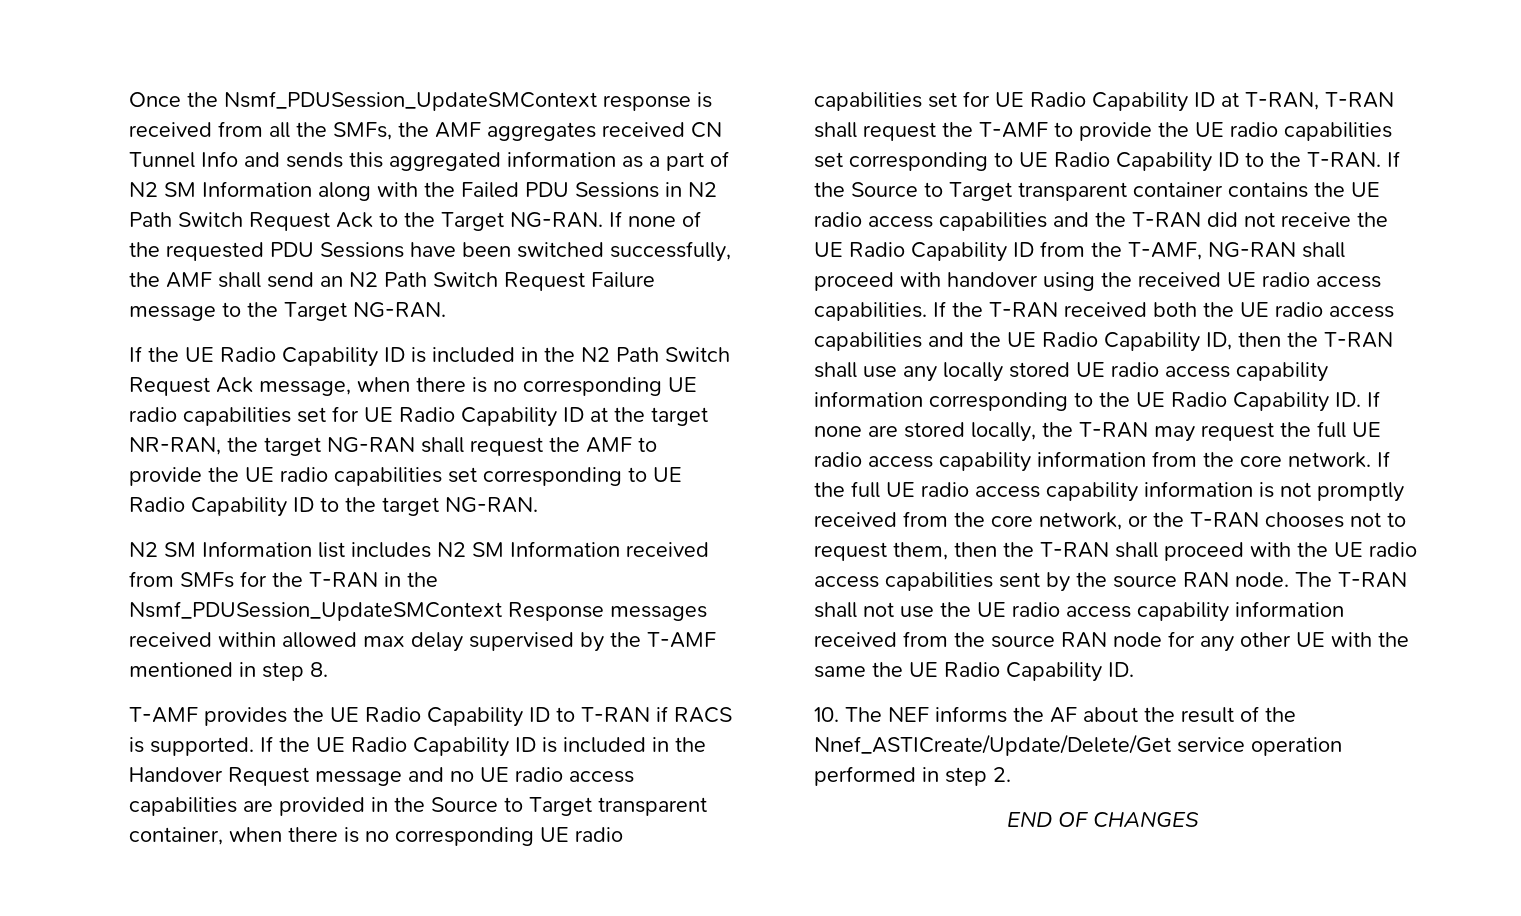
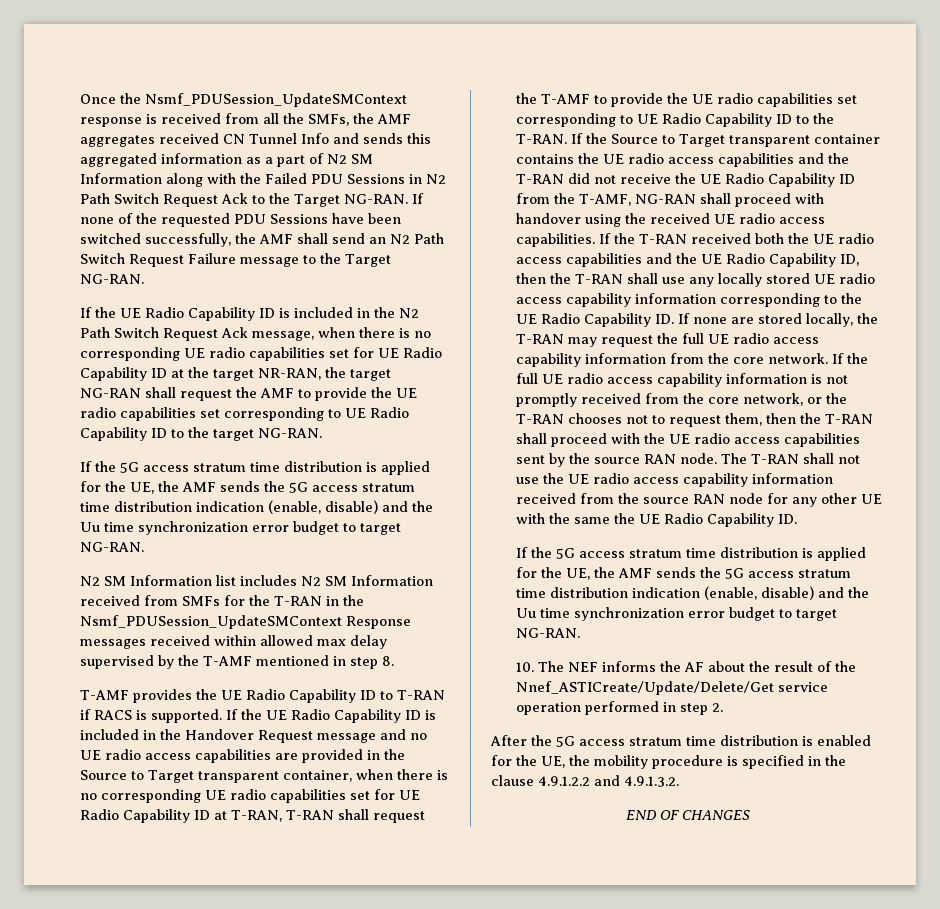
  If the UE Radio Capability ID is included in the N2 Path Switch Request Ack message, when there is no corresponding UE radio capabilities set for UE Radio Capability ID at the target NR-RAN, the target NG-RAN shall request the AMF to provide the UE radio capabilities set corresponding to UE Radio Capability ID to the target NG-RAN.
+ If the 5G access stratum time distribution is applied for the UE, the AMF sends the 5G access stratum time distribution indication (enable, disable) and the Uu time synchronization error budget to target NG-RAN.
  The T-RAN shall not use the UE radio access capability information received from the source RAN node for any other UE with the same the UE Radio Capability ID.
+ If the 5G access stratum time distribution is applied for the UE, the AMF sends the 5G access stratum time distribution indication (enable, disable) and the Uu time synchronization error budget to target NG-RAN.
+ After the 5G access stratum time distribution is enabled for the UE, the mobility procedure is specified in the clause 4.9.1.2.2 and 4.9.1.3.2.

